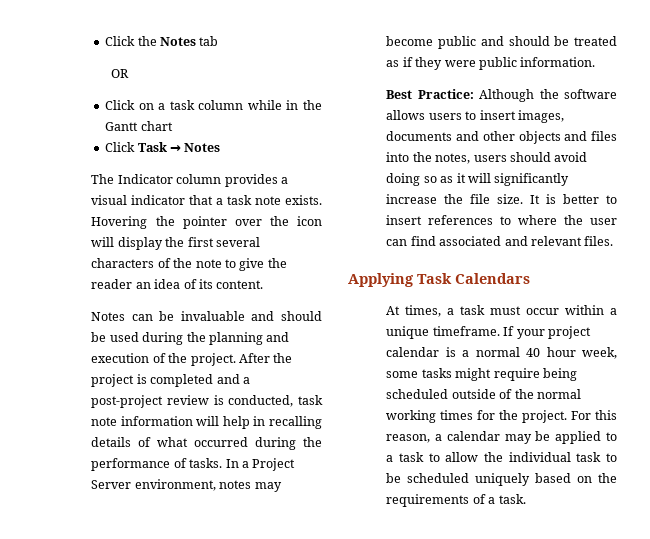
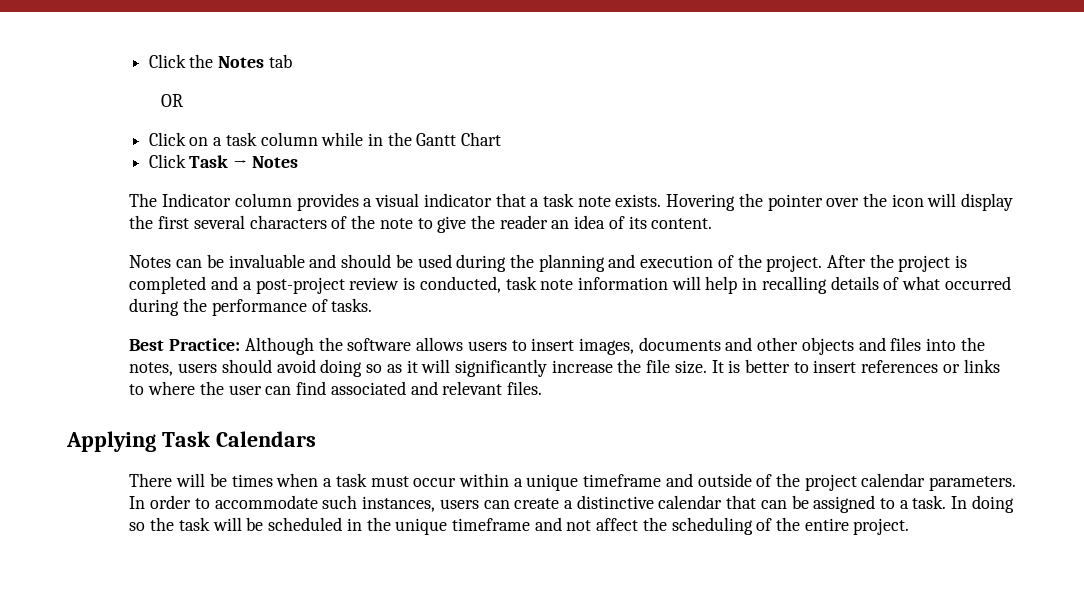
- Click on a task column while in the Gantt chart
+ Click on a task column while in the Gantt Chart
- In a Project Server environment, notes may become public and should be treated as if they were public information.
- It is better to insert references to where the user can find associated and relevant files.
+ It is better to insert references or links to where the user can find associated and relevant files.
- At times, a task must occur within a unique timeframe. If your project calendar is a normal 40 hour week, some tasks might require being scheduled outside of the normal working times for the project. For this reason, a calendar may be applied to a task to allow the individual task to be scheduled uniquely based on the requirements of a task.
+ There will be times when a task must occur within a unique timeframe and outside of the project calendar parameters. In order to accommodate such instances, users can create a distinctive calendar that can be assigned to a task. In doing so the task will be scheduled in the unique timeframe and not affect the scheduling of the entire project.

